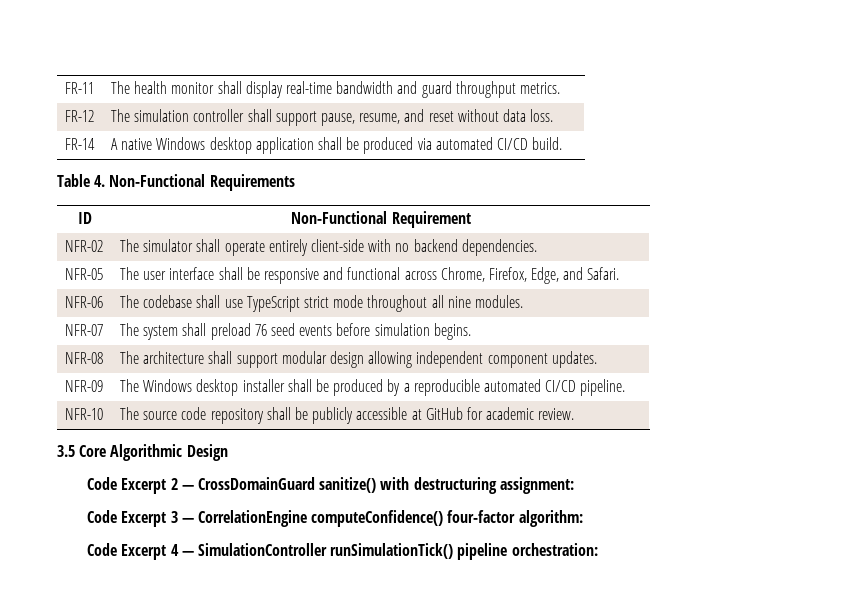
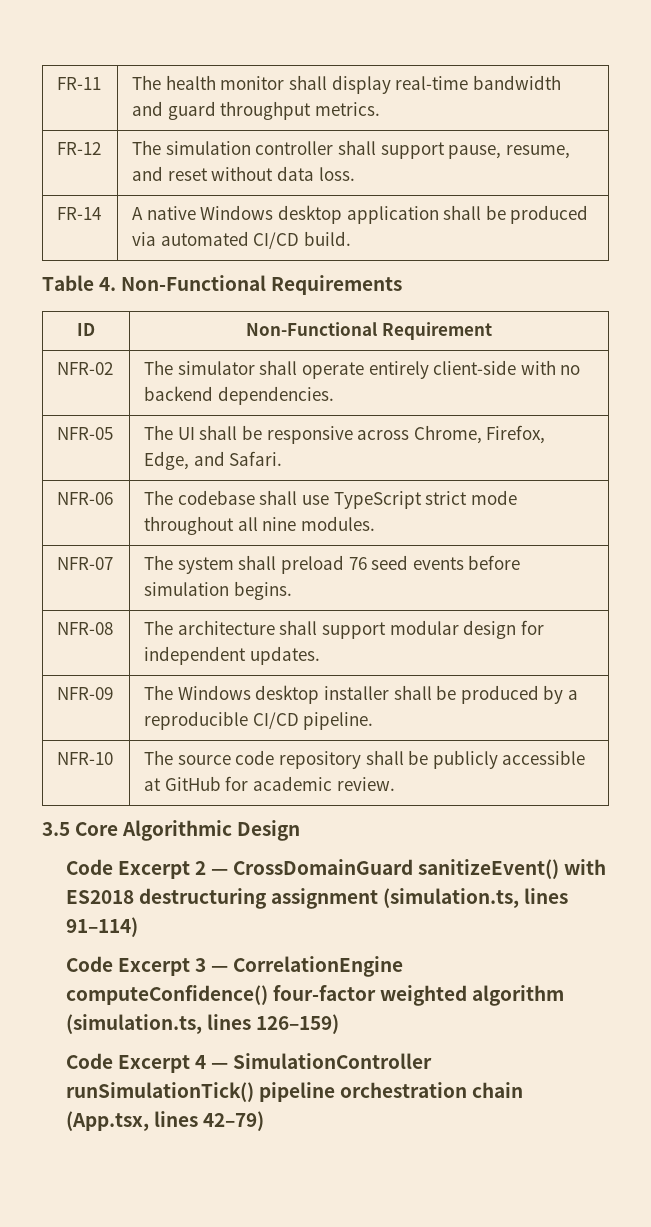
- NFR-05 | The user interface shall be responsive and functional across Chrome, Firefox, Edge, and Safari.
+ NFR-05 | The UI shall be responsive across Chrome, Firefox, Edge, and Safari.
- NFR-08 | The architecture shall support modular design allowing independent component updates.
+ NFR-08 | The architecture shall support modular design for independent updates.
- NFR-09 | The Windows desktop installer shall be produced by a reproducible automated CI/CD pipeline.
+ NFR-09 | The Windows desktop installer shall be produced by a reproducible CI/CD pipeline.
- Code Excerpt 2 — CrossDomainGuard sanitize() with destructuring assignment:
+ Code Excerpt 2 — CrossDomainGuard sanitizeEvent() with ES2018 destructuring assignment (simulation.ts, lines 91–114)
- Code Excerpt 3 — CorrelationEngine computeConfidence() four-factor algorithm:
+ Code Excerpt 3 — CorrelationEngine computeConfidence() four-factor weighted algorithm (simulation.ts, lines 126–159)
- Code Excerpt 4 — SimulationController runSimulationTick() pipeline orchestration:
+ Code Excerpt 4 — SimulationController runSimulationTick() pipeline orchestration chain (App.tsx, lines 42–79)

